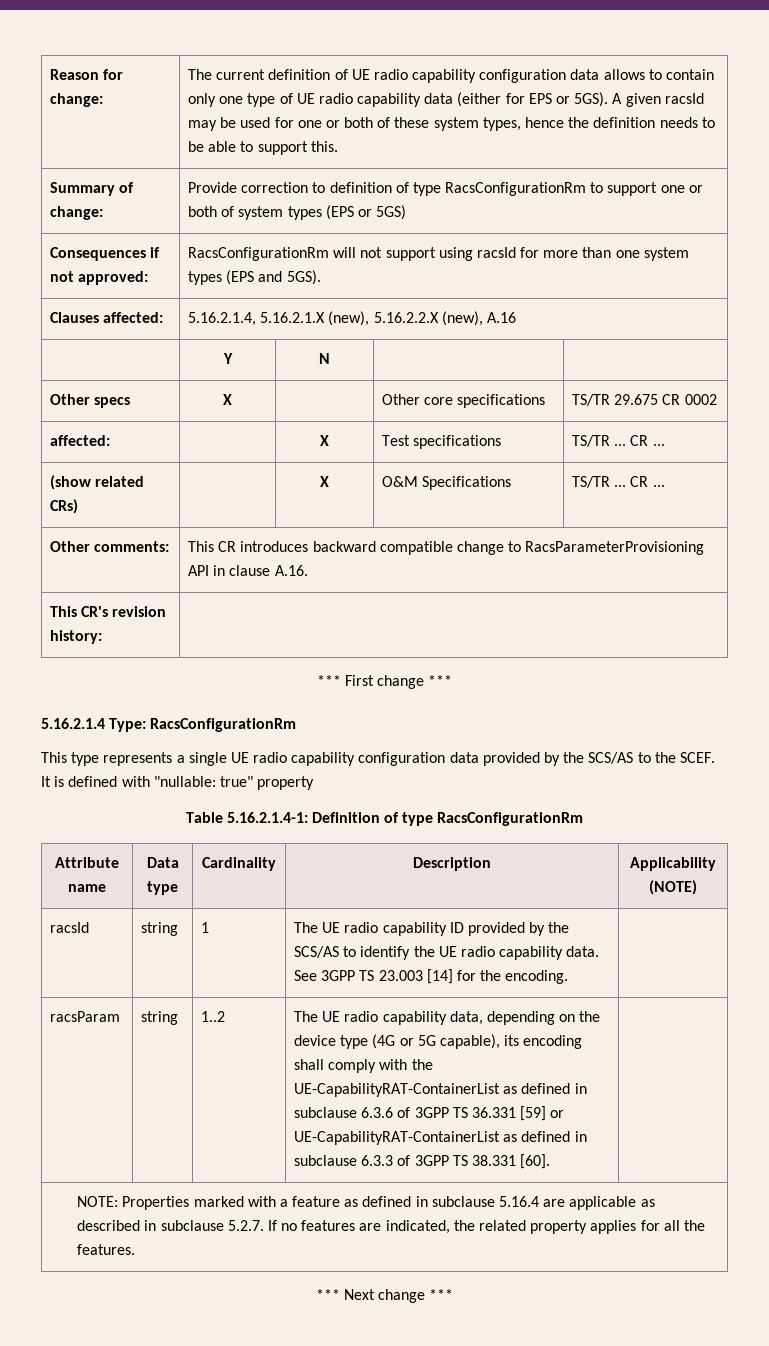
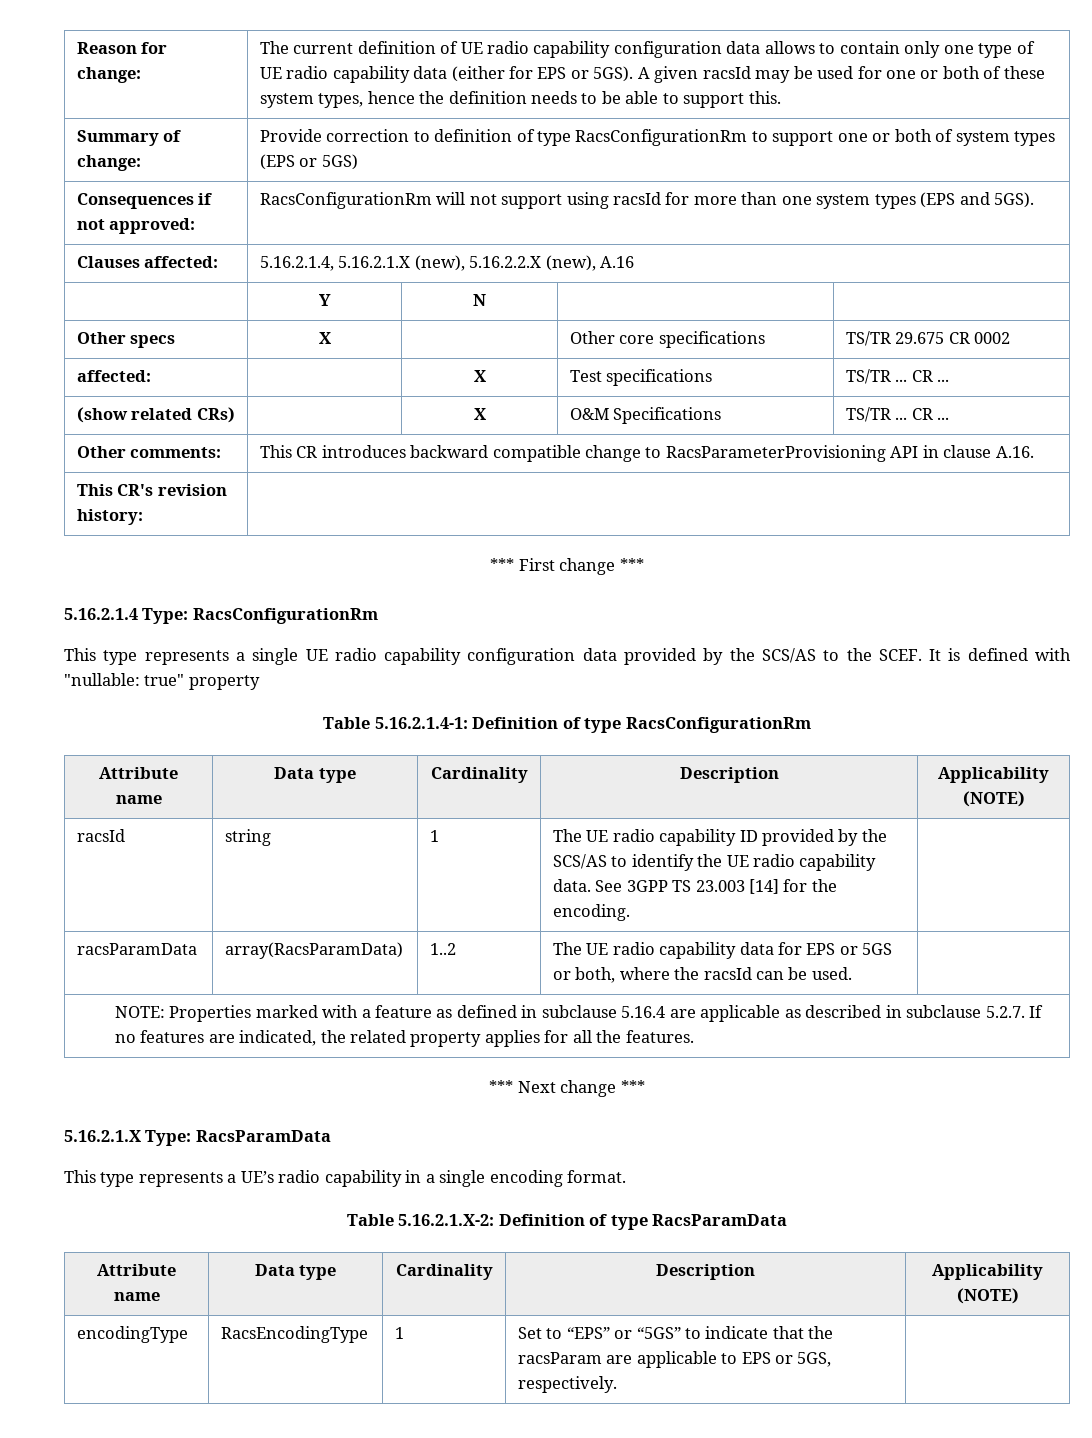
- racsParam | string
+ racsParamData | array(RacsParamData)
- The UE radio capability data, depending on the device type (4G or 5G capable), its encoding shall comply with the UE-CapabilityRAT-ContainerList as defined in subclause 6.3.6 of 3GPP TS 36.331 [59] or UE-CapabilityRAT-ContainerList as defined in subclause 6.3.3 of 3GPP TS 38.331 [60].
+ The UE radio capability data for EPS or 5GS or both, where the racsId can be used.
+ 5.16.2.1.X Type: RacsParamData
+ This type represents a UE’s radio capability in a single encoding format.
+ Table 5.16.2.1.X-2: Definition of type RacsParamData
+ Attribute name | Data type | Cardinality | Description | Applicability (NOTE)
+ encodingType | RacsEncodingType | 1 | Set to “EPS” or “5GS” to indicate that the racsParam are applicable to EPS or 5GS, respectively. |

